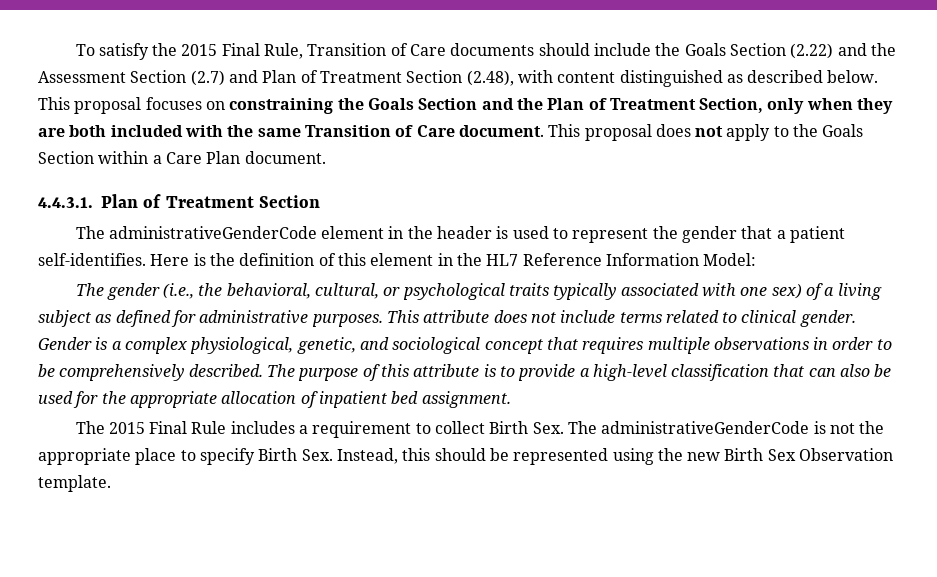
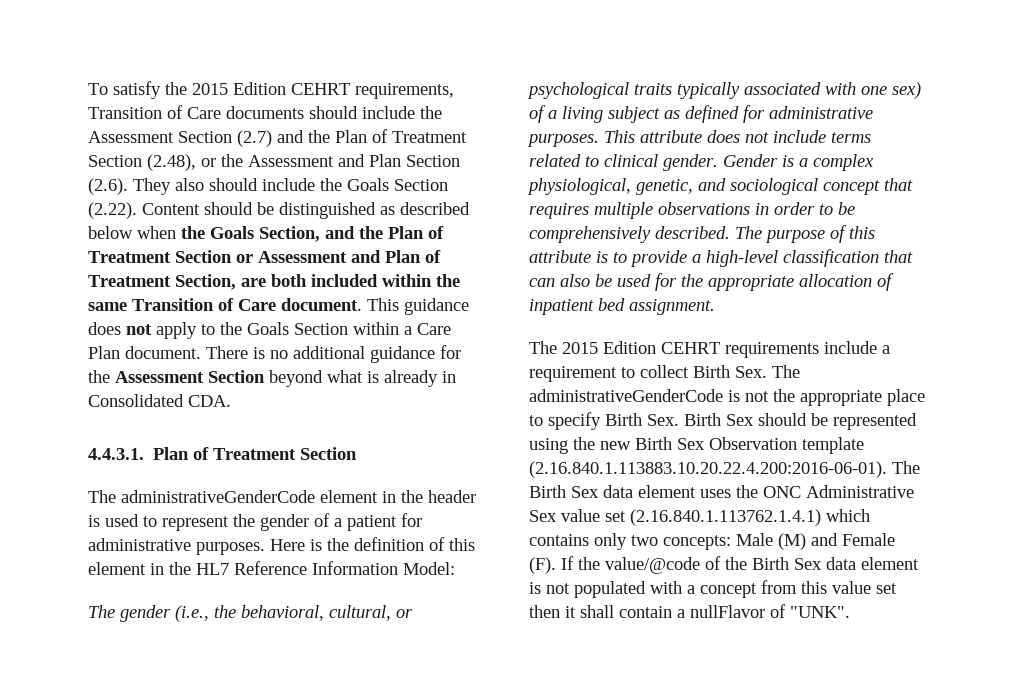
- To satisfy the 2015 Final Rule, Transition of Care documents should include the Goals Section (2.22) and the Assessment Section (2.7) and Plan of Treatment Section (2.48), with content distinguished as described below. This proposal focuses on constraining the Goals Section and the Plan of Treatment Section, only when they are both included with the same Transition of Care document.
+ To satisfy the 2015 Edition CEHRT requirements, Transition of Care documents should include the Assessment Section (2.7) and the Plan of Treatment Section (2.48), or the Assessment and Plan Section (2.6). They also should include the Goals Section (2.22). Content should be distinguished as described below when the Goals Section, and the Plan of Treatment Section or Assessment and Plan of Treatment Section, are both included within the same Transition of Care document.
- This proposal does not apply to the Goals Section within a Care Plan document.
+ This guidance does not apply to the Goals Section within a Care Plan document. There is no additional guidance for the Assessment Section beyond what is already in Consolidated CDA.
- The administrativeGenderCode element in the header is used to represent the gender that a patient self-identifies.
+ The administrativeGenderCode element in the header is used to represent the gender of a patient for administrative purposes.
- The 2015 Final Rule includes a requirement to collect Birth Sex. The administrativeGenderCode is not the appropriate place to specify Birth Sex. Instead, this should be represented using the new Birth Sex Observation template.
+ The 2015 Edition CEHRT requirements include a requirement to collect Birth Sex. The administrativeGenderCode is not the appropriate place to specify Birth Sex. Birth Sex should be represented using the new Birth Sex Observation template (2.16.840.1.113883.10.20.22.4.200:2016-06-01). The Birth Sex data element uses the ONC Administrative Sex value set (2.16.840.1.113762.1.4.1) which contains only two concepts: Male (M) and Female (F). If the value/@code of the Birth Sex data element is not populated with a concept from this value set then it shall contain a nullFlavor of "UNK".

